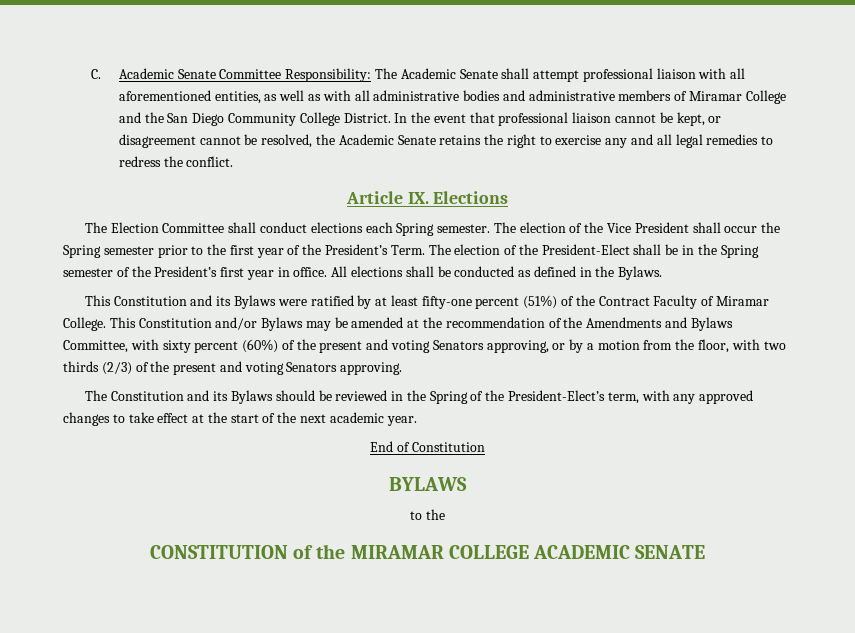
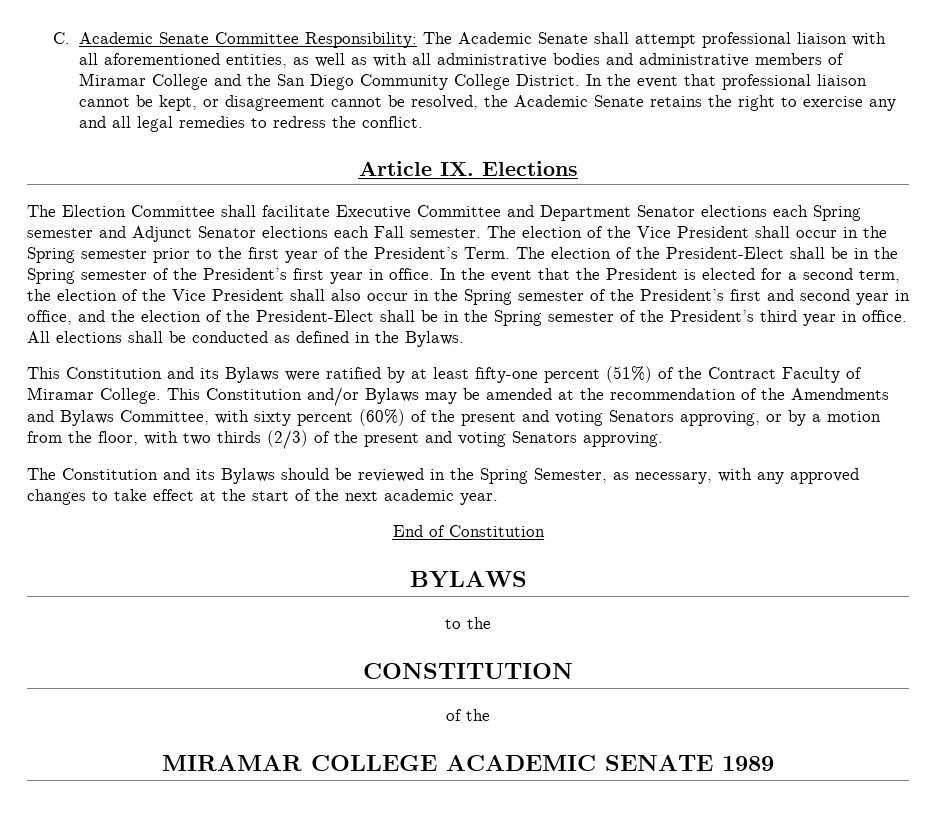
- The Election Committee shall conduct elections each Spring semester.
+ The Election Committee shall facilitate Executive Committee and Department Senator elections each Spring semester and Adjunct Senator elections each Fall semester.
- The election of the Vice President shall occur the Spring semester prior to the first year of the President’s Term.
+ The election of the Vice President shall occur in the Spring semester prior to the first year of the President’s Term.
+ In the event that the President is elected for a second term, the election of the Vice President shall also occur in the Spring semester of the President’s first and second year in office, and the election of the President-Elect shall be in the Spring semester of the President’s third year in office.
- The Constitution and its Bylaws should be reviewed in the Spring of the President-Elect’s term, with any approved changes to take effect at the start of the next academic year.
+ The Constitution and its Bylaws should be reviewed in the Spring Semester, as necessary, with any approved changes to take effect at the start of the next academic year.
- CONSTITUTION of the MIRAMAR COLLEGE ACADEMIC SENATE
+ CONSTITUTION
+ of the
+ MIRAMAR COLLEGE ACADEMIC SENATE 1989

